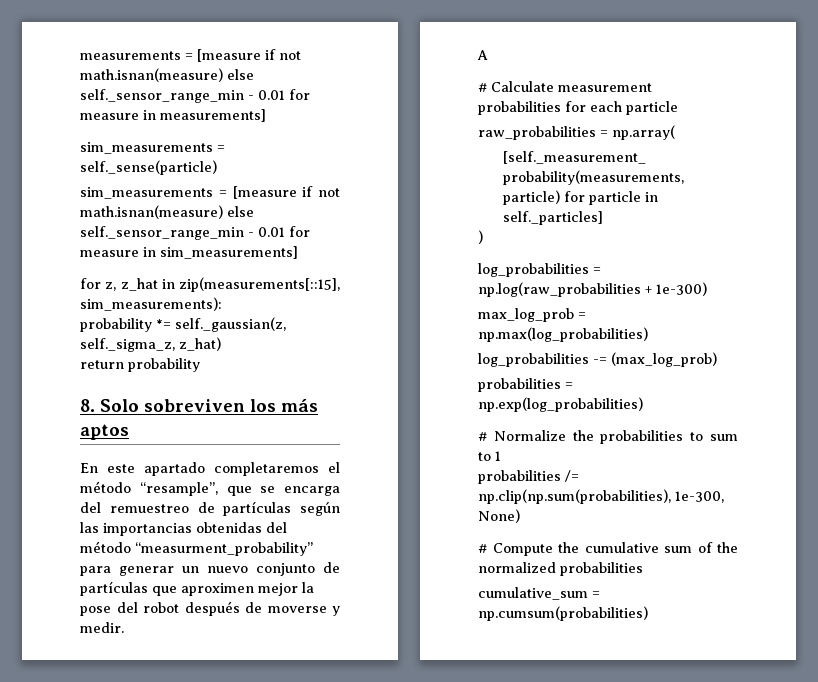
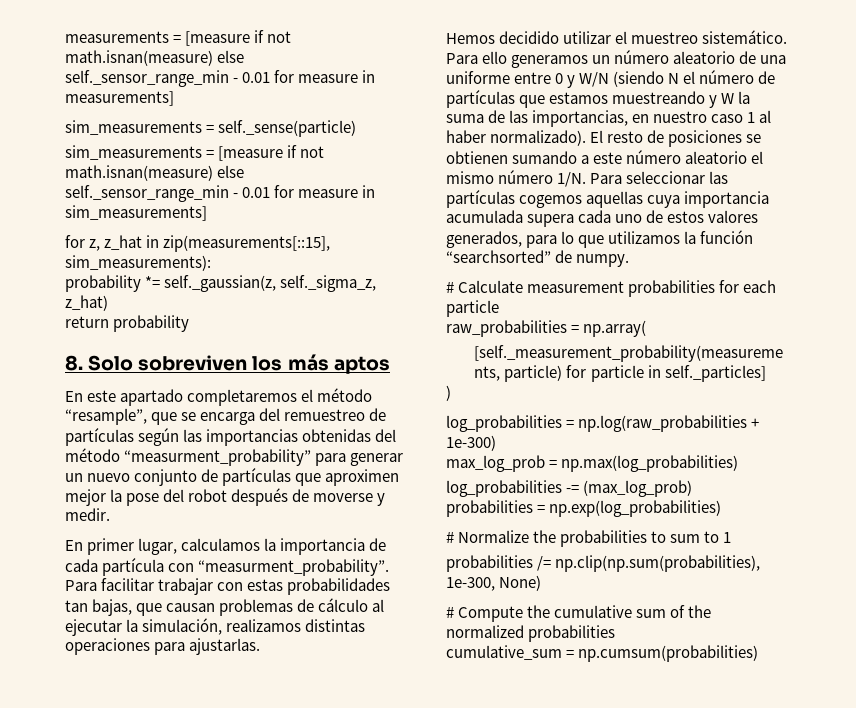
- A
+ En primer lugar, calculamos la importancia de cada partícula con “measurment_probability”. Para facilitar trabajar con estas probabilidades tan bajas, que causan problemas de cálculo al ejecutar la simulación, realizamos distintas operaciones para ajustarlas.
+ Hemos decidido utilizar el muestreo sistemático. Para ello generamos un número aleatorio de una uniforme entre 0 y W/N (siendo N el número de partículas que estamos muestreando y W la suma de las importancias, en nuestro caso 1 al haber normalizado). El resto de posiciones se obtienen sumando a este número aleatorio el mismo número 1/N. Para seleccionar las partículas cogemos aquellas cuya importancia acumulada supera cada uno de estos valores generados, para lo que utilizamos la función “searchsorted” de numpy.

